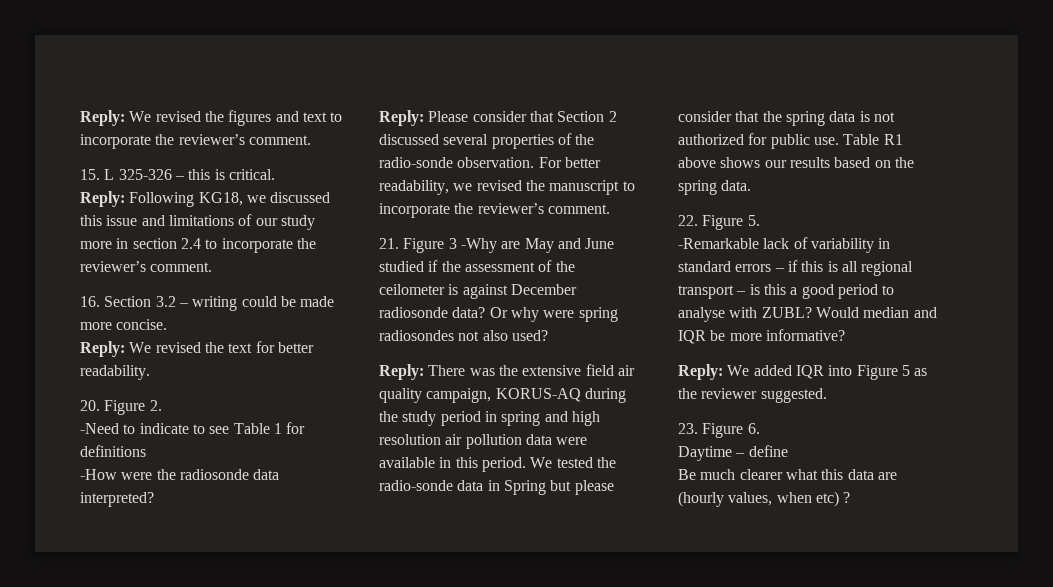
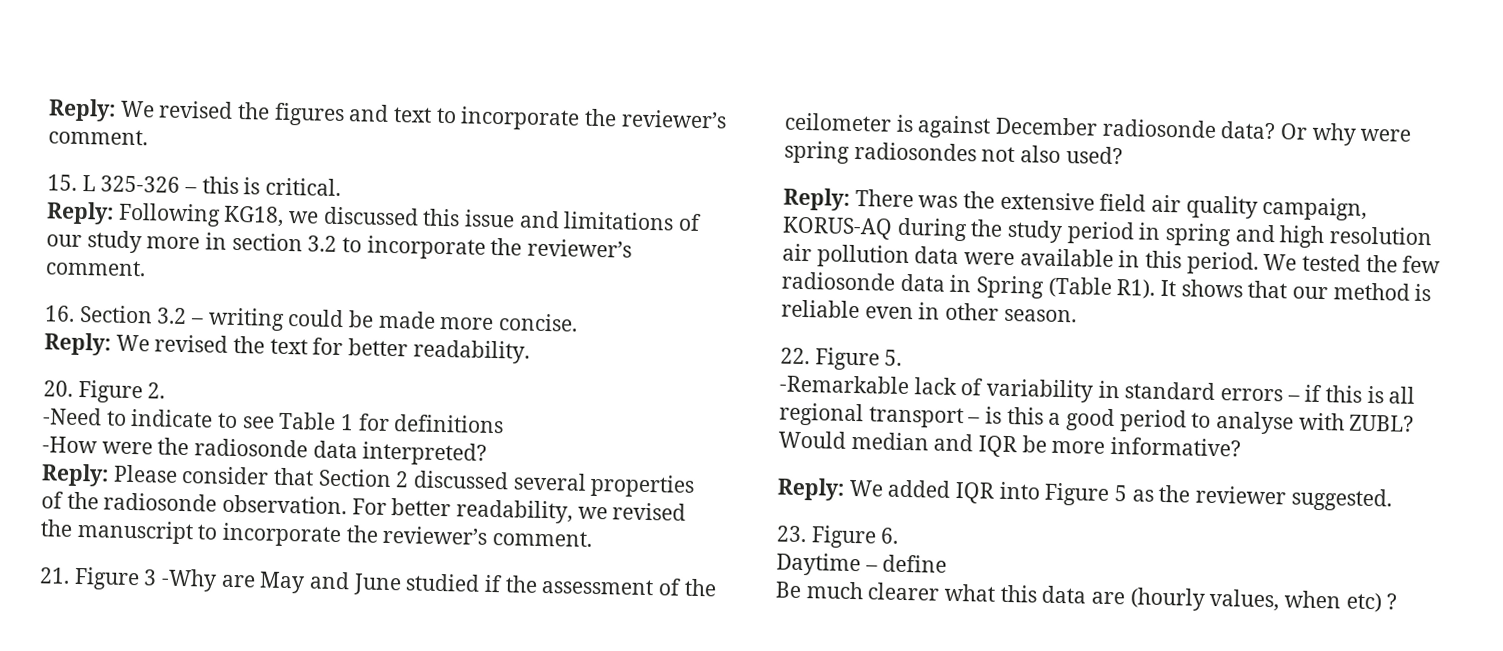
- Reply: Following KG18, we discussed this issue and limitations of our study more in section 2.4 to incorporate the reviewer’s comment.
+ Reply: Following KG18, we discussed this issue and limitations of our study more in section 3.2 to incorporate the reviewer’s comment.
- Reply: Please consider that Section 2 discussed several properties of the radio-sonde observation.
+ Reply: Please consider that Section 2 discussed several properties of the radiosonde observation.
- We tested the radio-sonde data in Spring but please consider that the spring data is not authorized for public use. Table R1 above shows our results based on the spring data.
+ We tested the few radiosonde data in Spring (Table R1). It shows that our method is reliable even in other season.

